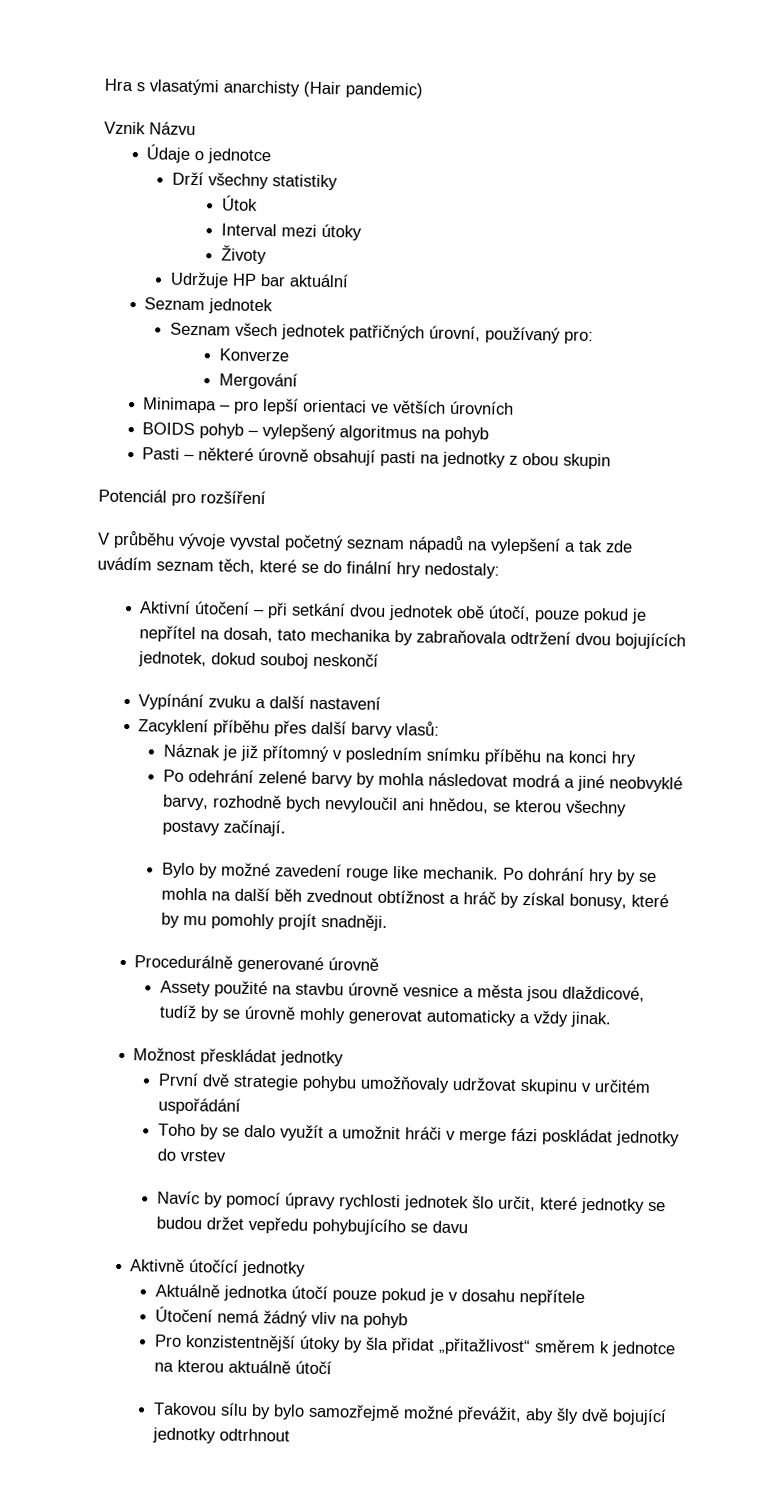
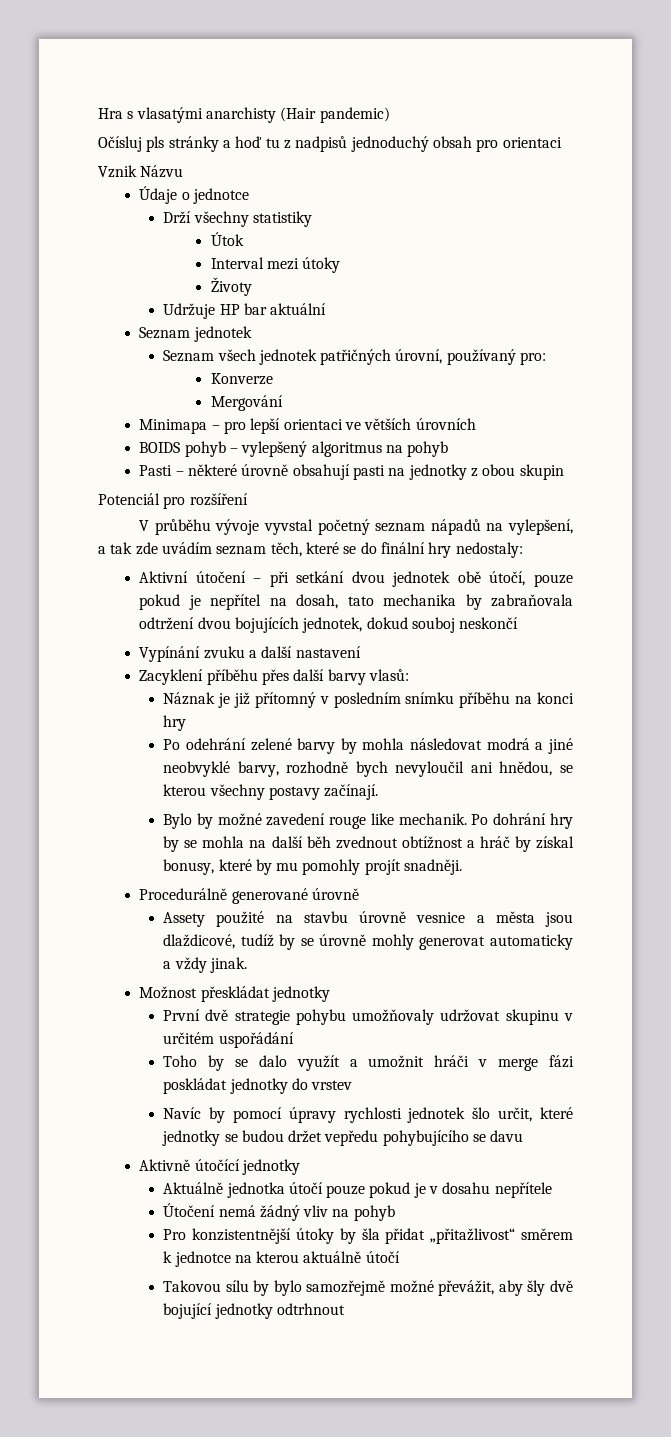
+ Očísluj pls stránky a hoď tu z nadpisů jednoduchý obsah pro orientaci
- V průběhu vývoje vyvstal početný seznam nápadů na vylepšení a tak zde uvádím seznam těch, které se do finální hry nedostaly:
+ V průběhu vývoje vyvstal početný seznam nápadů na vylepšení, a tak zde uvádím seznam těch, které se do finální hry nedostaly:

